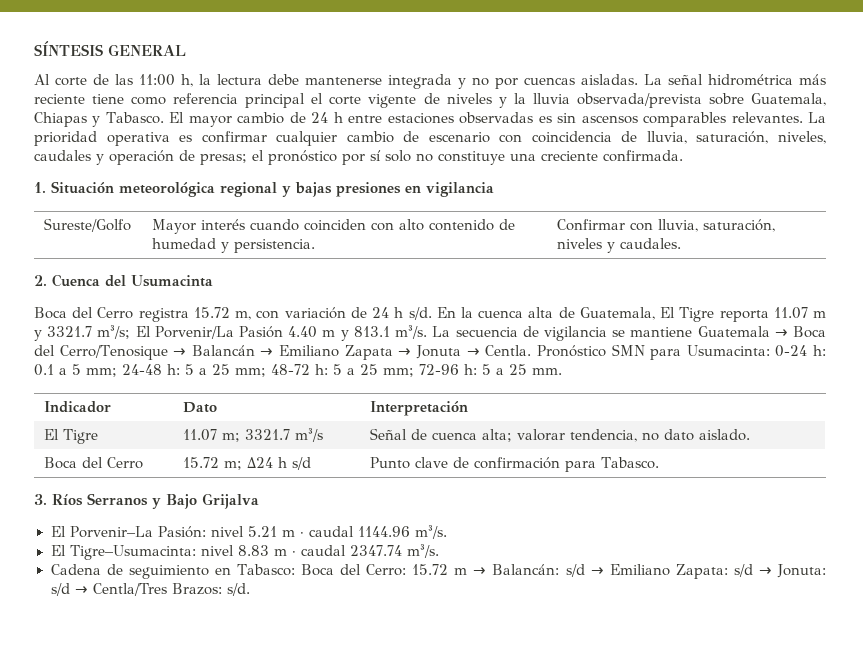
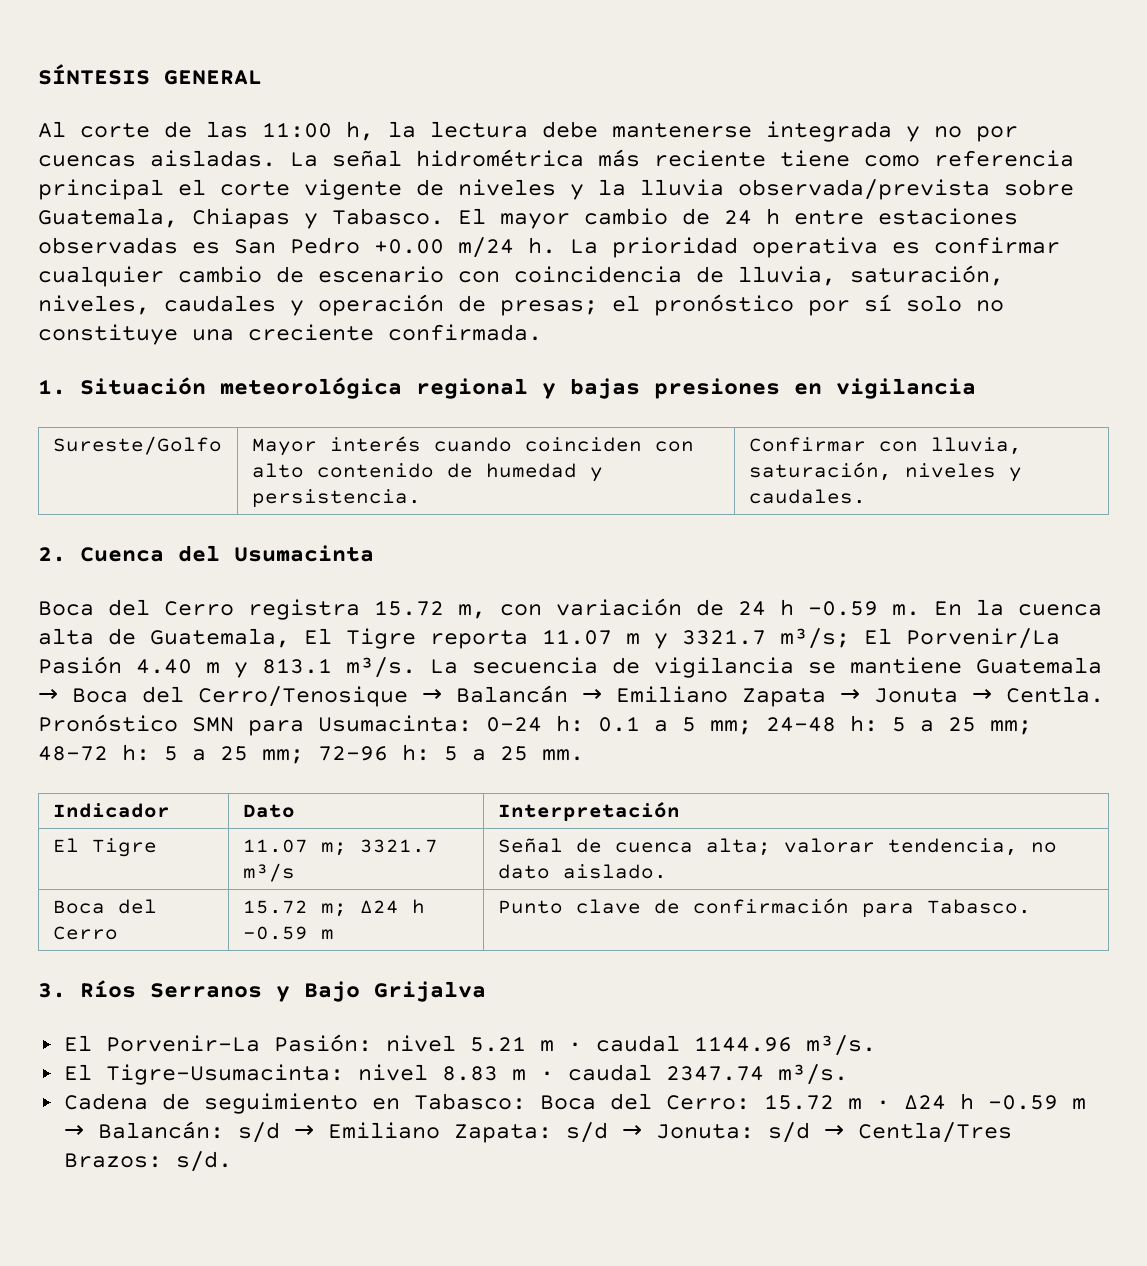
- El mayor cambio de 24 h entre estaciones observadas es sin ascensos comparables relevantes.
+ El mayor cambio de 24 h entre estaciones observadas es San Pedro +0.00 m/24 h.
- Boca del Cerro registra 15.72 m, con variación de 24 h s/d.
+ Boca del Cerro registra 15.72 m, con variación de 24 h -0.59 m.
- Boca del Cerro | 15.72 m; Δ24 h s/d | Punto clave de confirmación para Tabasco.
+ Boca del Cerro | 15.72 m; Δ24 h -0.59 m | Punto clave de confirmación para Tabasco.
- Cadena de seguimiento en Tabasco: Boca del Cerro: 15.72 m → Balancán: s/d → Emiliano Zapata: s/d → Jonuta: s/d → Centla/Tres Brazos: s/d.
+ Cadena de seguimiento en Tabasco: Boca del Cerro: 15.72 m · Δ24 h -0.59 m → Balancán: s/d → Emiliano Zapata: s/d → Jonuta: s/d → Centla/Tres Brazos: s/d.

